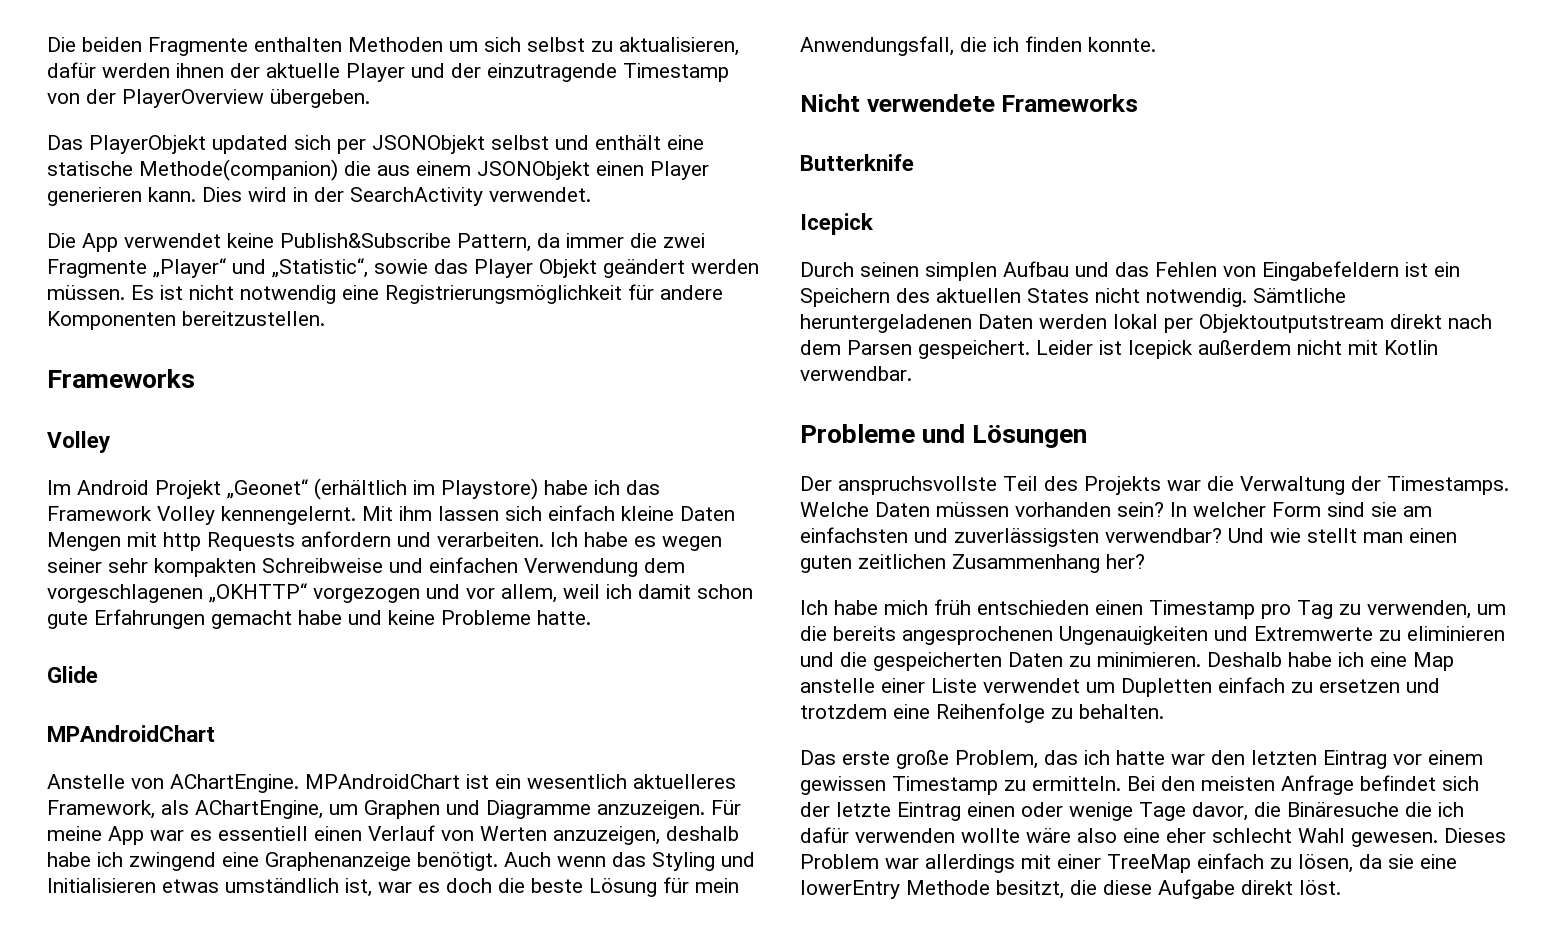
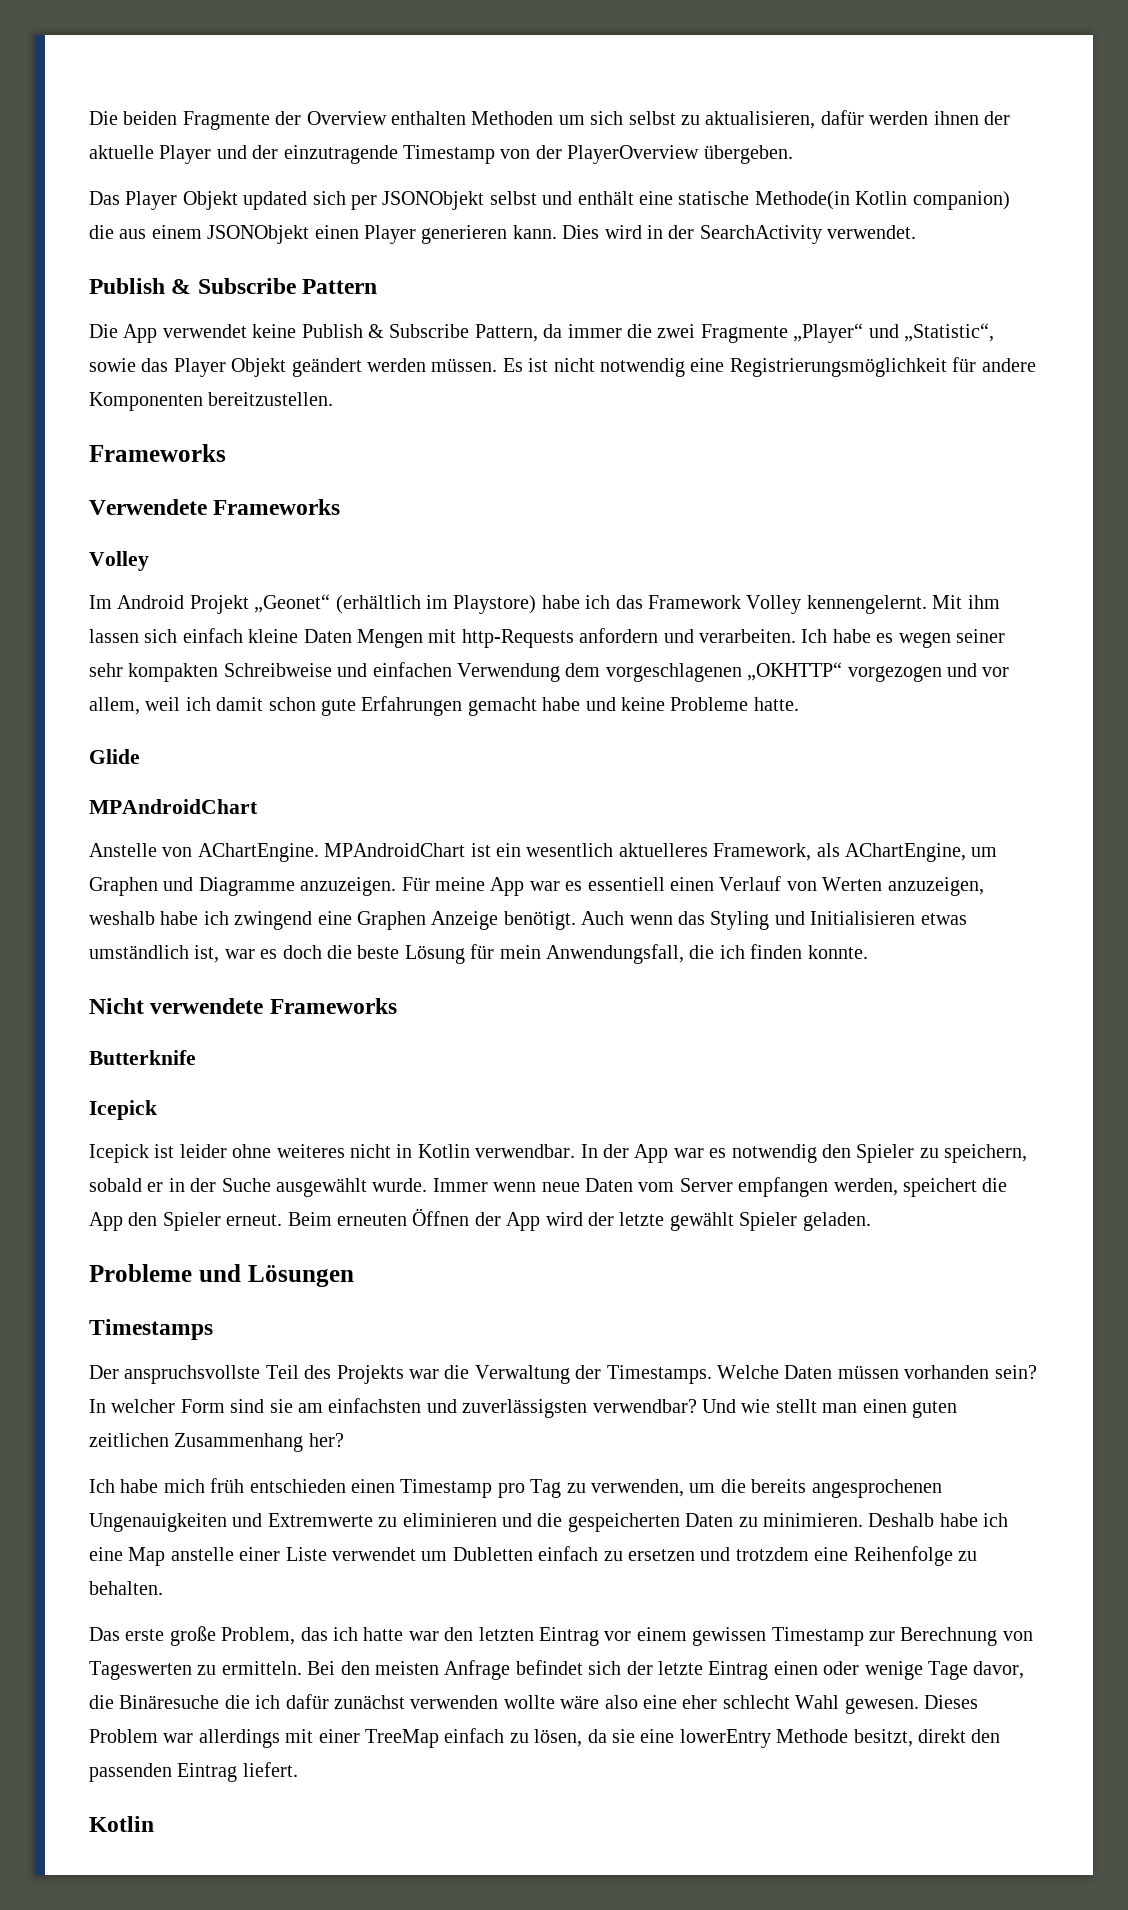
- Die beiden Fragmente enthalten Methoden um sich selbst zu aktualisieren, dafür werden ihnen der aktuelle Player und der einzutragende Timestamp von der PlayerOverview übergeben.
+ Die beiden Fragmente der Overview enthalten Methoden um sich selbst zu aktualisieren, dafür werden ihnen der aktuelle Player und der einzutragende Timestamp von der PlayerOverview übergeben.
- Das PlayerObjekt updated sich per JSONObjekt selbst und enthält eine statische Methode(companion) die aus einem JSONObjekt einen Player generieren kann.
+ Das Player Objekt updated sich per JSONObjekt selbst und enthält eine statische Methode(in Kotlin companion) die aus einem JSONObjekt einen Player generieren kann.
+ Publish & Subscribe Pattern
- Die App verwendet keine Publish&Subscribe Pattern, da immer die zwei Fragmente „Player“ und „Statistic“, sowie das Player Objekt geändert werden müssen.
+ Die App verwendet keine Publish & Subscribe Pattern, da immer die zwei Fragmente „Player“ und „Statistic“, sowie das Player Objekt geändert werden müssen.
+ Verwendete Frameworks
- Mit ihm lassen sich einfach kleine Daten Mengen mit http Requests anfordern und verarbeiten.
+ Mit ihm lassen sich einfach kleine Daten Mengen mit http-Requests anfordern und verarbeiten.
- Für meine App war es essentiell einen Verlauf von Werten anzuzeigen, deshalb habe ich zwingend eine Graphenanzeige benötigt.
+ Für meine App war es essentiell einen Verlauf von Werten anzuzeigen, weshalb habe ich zwingend eine Graphen Anzeige benötigt.
- Durch seinen simplen Aufbau und das Fehlen von Eingabefeldern ist ein Speichern des aktuellen States nicht notwendig. Sämtliche heruntergeladenen Daten werden lokal per Objektoutputstream direkt nach dem Parsen gespeichert. Leider ist Icepick außerdem nicht mit Kotlin verwendbar.
+ Icepick ist leider ohne weiteres nicht in Kotlin verwendbar. In der App war es notwendig den Spieler zu speichern, sobald er in der Suche ausgewählt wurde. Immer wenn neue Daten vom Server empfangen werden, speichert die App den Spieler erneut. Beim erneuten Öffnen der App wird der letzte gewählt Spieler geladen.
+ Timestamps
- Deshalb habe ich eine Map anstelle einer Liste verwendet um Dupletten einfach zu ersetzen und trotzdem eine Reihenfolge zu behalten.
+ Deshalb habe ich eine Map anstelle einer Liste verwendet um Dubletten einfach zu ersetzen und trotzdem eine Reihenfolge zu behalten.
- Das erste große Problem, das ich hatte war den letzten Eintrag vor einem gewissen Timestamp zu ermitteln.
+ Das erste große Problem, das ich hatte war den letzten Eintrag vor einem gewissen Timestamp zur Berechnung von Tageswerten zu ermitteln.
- Bei den meisten Anfrage befindet sich der letzte Eintrag einen oder wenige Tage davor, die Binäresuche die ich dafür verwenden wollte wäre also eine eher schlecht Wahl gewesen.
+ Bei den meisten Anfrage befindet sich der letzte Eintrag einen oder wenige Tage davor, die Binäresuche die ich dafür zunächst verwenden wollte wäre also eine eher schlecht Wahl gewesen.
- Dieses Problem war allerdings mit einer TreeMap einfach zu lösen, da sie eine lowerEntry Methode besitzt, die diese Aufgabe direkt löst.
+ Dieses Problem war allerdings mit einer TreeMap einfach zu lösen, da sie eine lowerEntry Methode besitzt, direkt den passenden Eintrag liefert.
+ Kotlin

